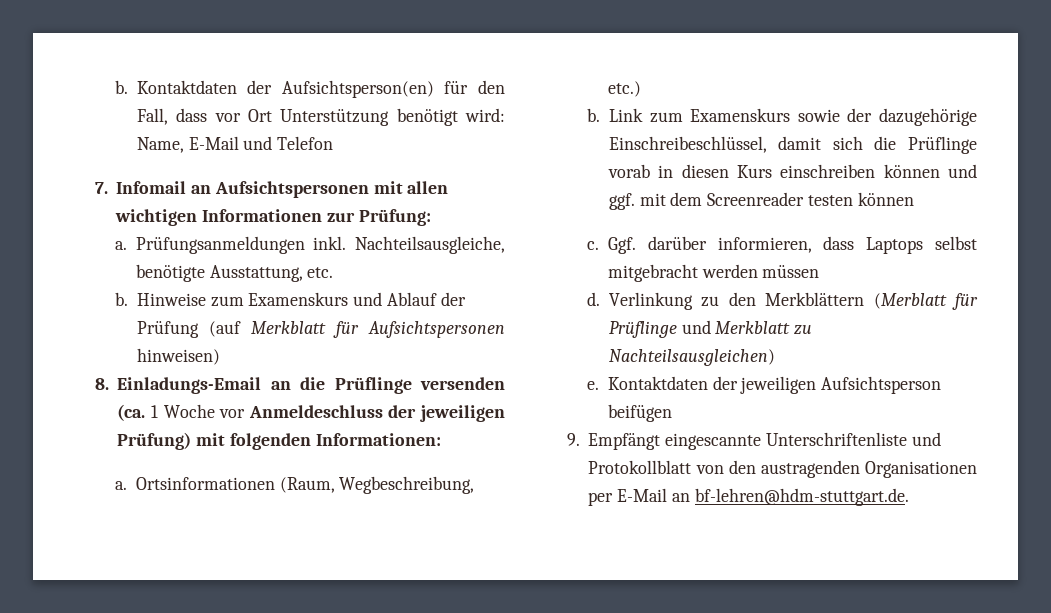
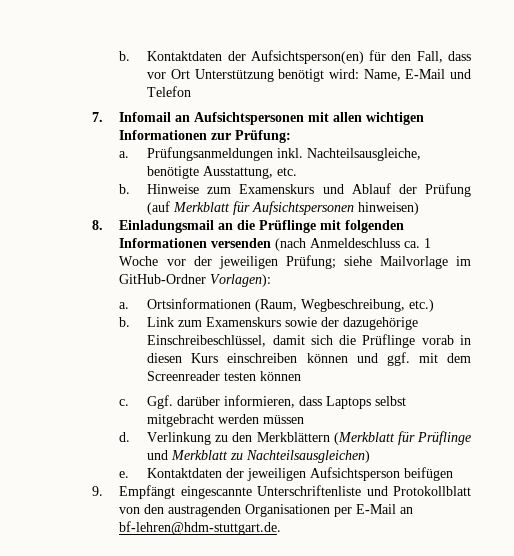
- 8. Einladungs-Email an die Prüflinge versenden (ca. 1 Woche vor Anmeldeschluss der jeweiligen Prüfung) mit folgenden Informationen:
+ 8. Einladungsmail an die Prüflinge mit folgenden Informationen versenden (nach Anmeldeschluss ca. 1 Woche vor der jeweiligen Prüfung; siehe Mailvorlage im GitHub-Ordner Vorlagen):
- Verlinkung zu den Merkblättern (Merblatt für Prüflinge und Merkblatt zu Nachteilsausgleichen)
+ Verlinkung zu den Merkblättern (Merkblatt für Prüflinge und Merkblatt zu Nachteilsausgleichen)

